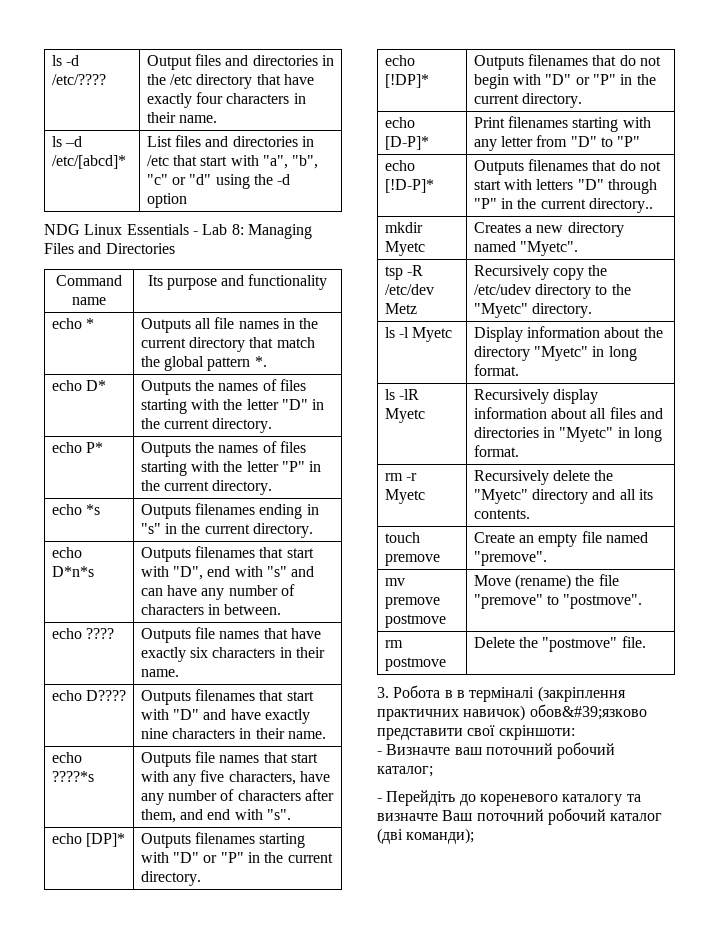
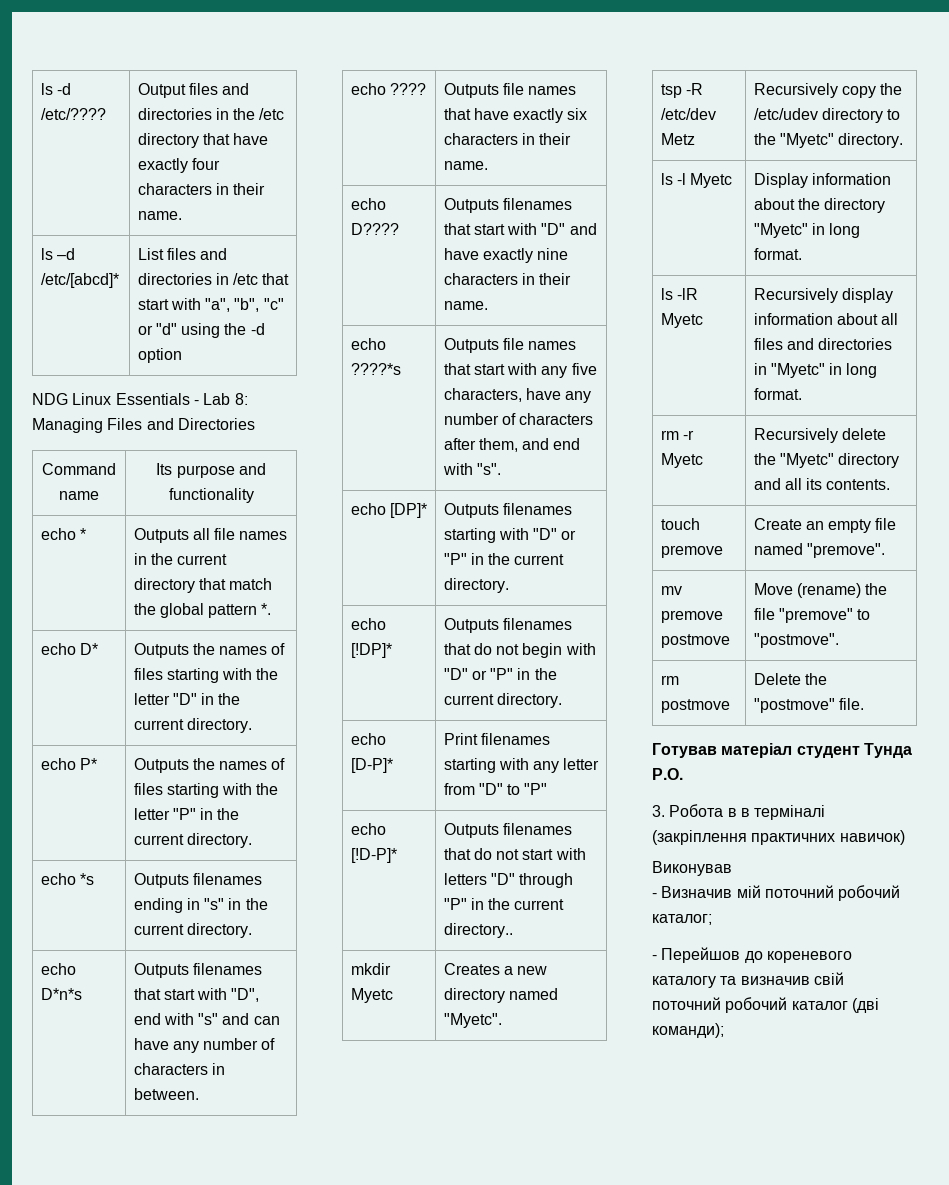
+ Готував матеріал студент Тунда Р.О.
- 3. Робота в в терміналі (закріплення практичних навичок) обов&#39;язково представити свої скріншоти:
- - Визначте ваш поточний робочий каталог;
+ 3. Робота в в терміналі (закріплення практичних навичок)
+ Виконував
+ - Визначив мій поточний робочий каталог;
- - Перейдіть до кореневого каталогу та визначте Ваш поточний робочий каталог (дві команди);
+ - Перейшов до кореневого каталогу та визначив свій поточний робочий каталог (дві команди);

